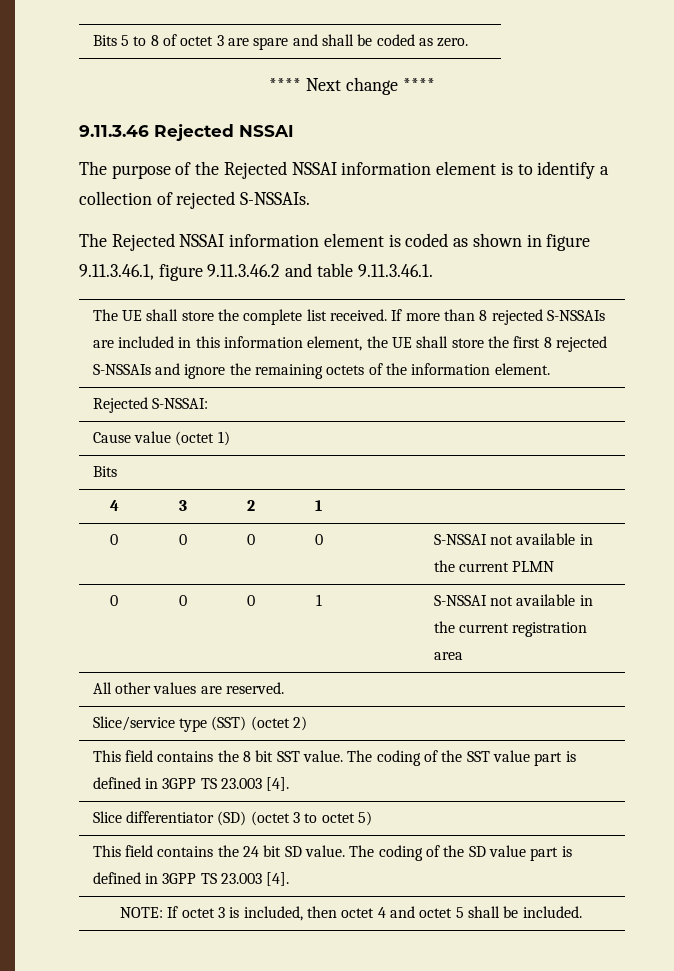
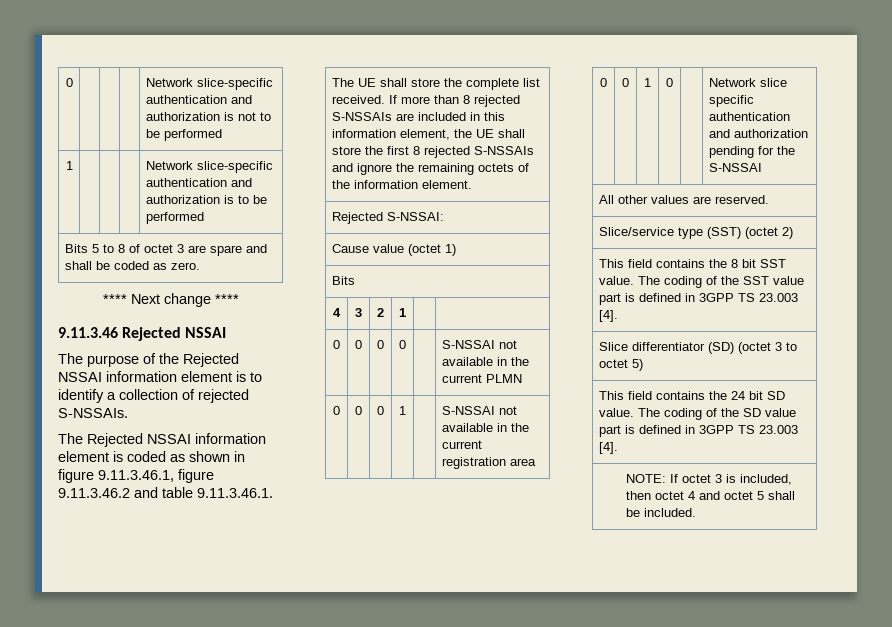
+ 0 | | | | Network slice-specific authentication and authorization is not to be performed
+ 1 | | | | Network slice-specific authentication and authorization is to be performed
+ 0 | 0 | 1 | 0 | | Network slice specific authentication and authorization pending for the S-NSSAI

